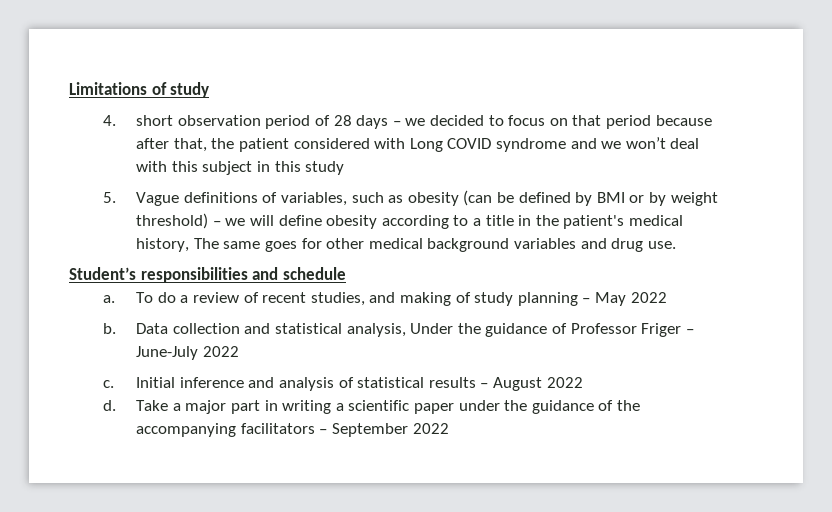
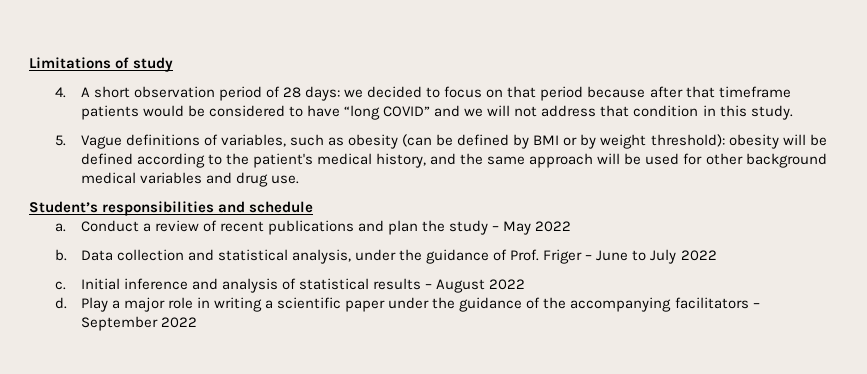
- 4. short observation period of 28 days – we decided to focus on that period because after that, the patient considered with Long COVID syndrome and we won’t deal with this subject in this study
+ 4. A short observation period of 28 days: we decided to focus on that period because after that timeframe patients would be considered to have “long COVID” and we will not address that condition in this study.
- 5. Vague definitions of variables, such as obesity (can be defined by BMI or by weight threshold) – we will define obesity according to a title in the patient's medical history, The same goes for other medical background variables and drug use.
+ 5. Vague definitions of variables, such as obesity (can be defined by BMI or by weight threshold): obesity will be defined according to the patient's medical history, and the same approach will be used for other background medical variables and drug use.
- To do a review of recent studies, and making of study planning – May 2022
+ Conduct a review of recent publications and plan the study – May 2022
- Data collection and statistical analysis, Under the guidance of Professor Friger – June-July 2022
+ Data collection and statistical analysis, under the guidance of Prof. Friger – June to July 2022
- Take a major part in writing a scientific paper under the guidance of the accompanying facilitators – September 2022
+ Play a major role in writing a scientific paper under the guidance of the accompanying facilitators – September 2022

